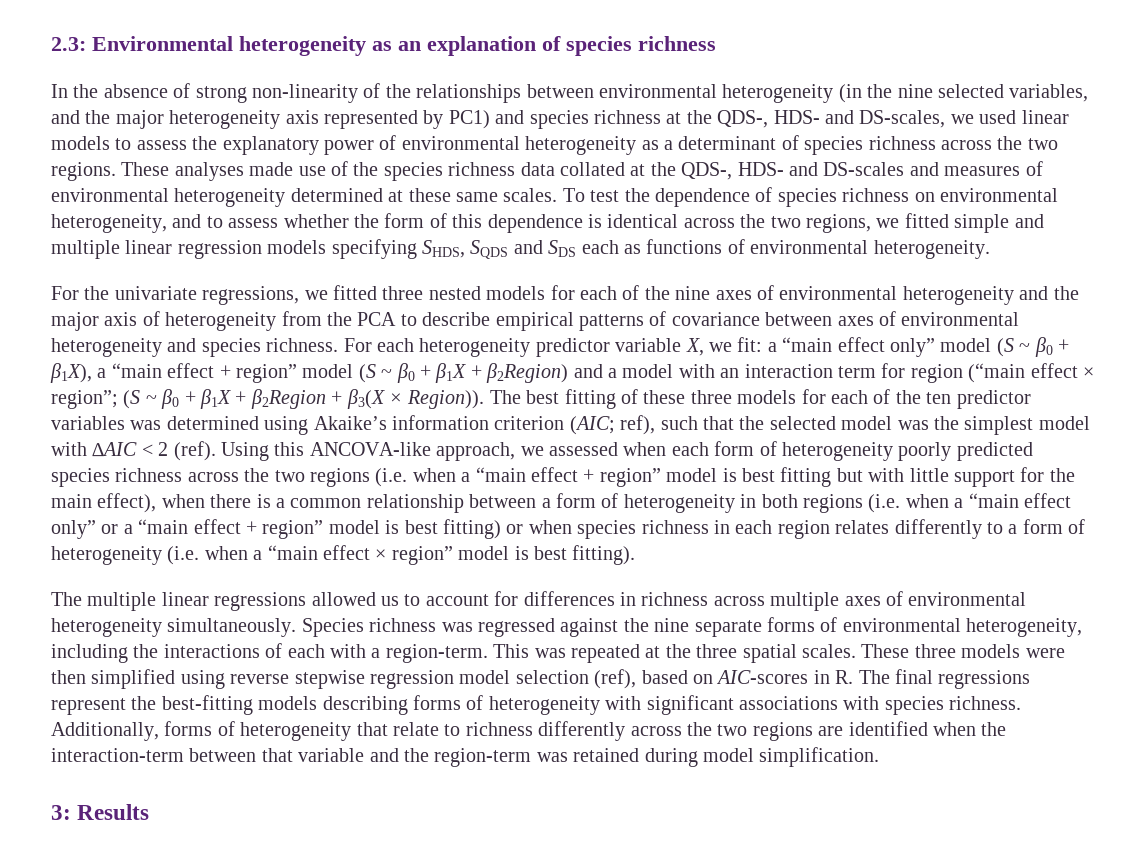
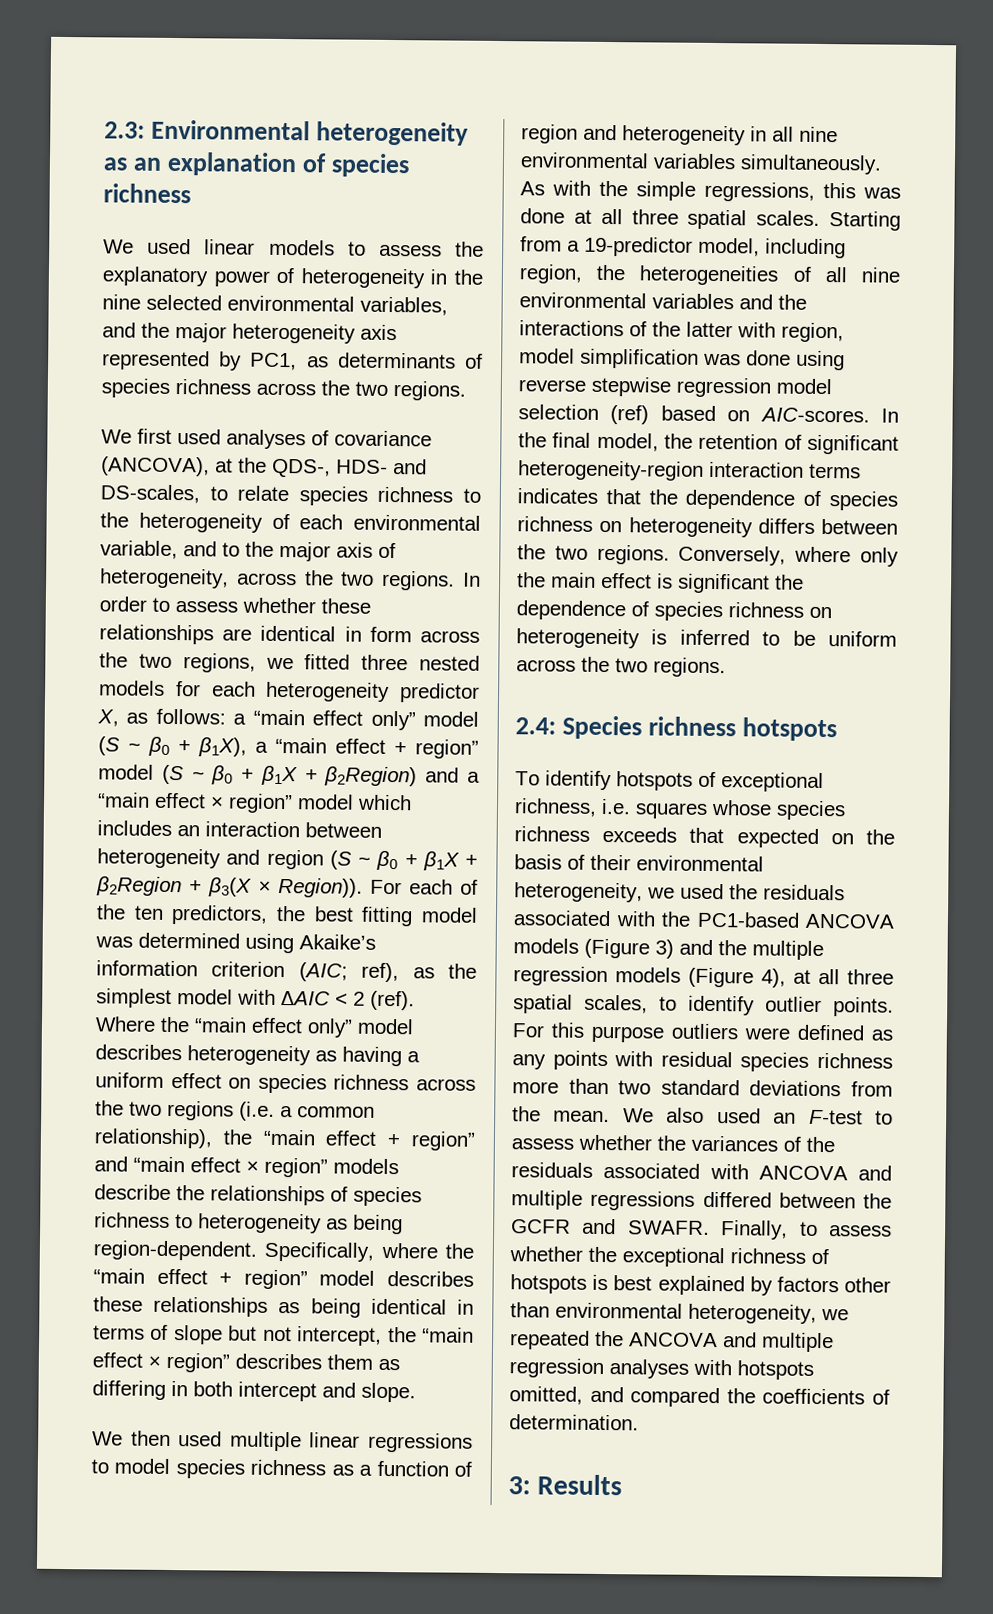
- In the absence of strong non-linearity of the relationships between environmental heterogeneity (in the nine selected variables, and the major heterogeneity axis represented by PC1) and species richness at the QDS-, HDS- and DS-scales, we used linear models to assess the explanatory power of environmental heterogeneity as a determinant of species richness across the two regions. These analyses made use of the species richness data collated at the QDS-, HDS- and DS-scales and measures of environmental heterogeneity determined at these same scales. To test the dependence of species richness on environmental heterogeneity, and to assess whether the form of this dependence is identical across the two regions, we fitted simple and multiple linear regression models specifying SHDS, SQDS and SDS each as functions of environmental heterogeneity.
- For the univariate regressions, we fitted three nested models for each of the nine axes of environmental heterogeneity and the major axis of heterogeneity from the PCA to describe empirical patterns of covariance between axes of environmental heterogeneity and species richness. For each heterogeneity predictor variable X, we fit:
+ We used linear models to assess the explanatory power of heterogeneity in the nine selected environmental variables, and the major heterogeneity axis represented by PC1, as determinants of species richness across the two regions.
+ We first used analyses of covariance (ANCOVA), at the QDS-, HDS- and DS-scales, to relate species richness to the heterogeneity of each environmental variable, and to the major axis of heterogeneity, across the two regions. In order to assess whether these relationships are identical in form across the two regions, we fitted three nested models for each heterogeneity predictor X, as follows:
- a “main effect only” model (S ~ β0 + β1X), a “main effect + region” model (S ~ β0 + β1X + β2Region) and a model with an interaction term for region (“main effect × region”; (S ~ β0 + β1X + β2Region + β3(X × Region)).
+ a “main effect only” model (S ~ β0 + β1X), a “main effect + region” model (S ~ β0 + β1X + β2Region) and a “main effect × region” model which includes an interaction between heterogeneity and region (S ~ β0 + β1X + β2Region + β3(X × Region)).
- The best fitting of these three models for each of the ten predictor variables was determined using Akaike’s information criterion (AIC; ref), such that the selected model was the simplest model with ∆AIC < 2 (ref).
+ For each of the ten predictors, the best fitting model was determined using Akaike’s information criterion (AIC; ref), as the simplest model with ∆AIC < 2 (ref).
- Using this ANCOVA-like approach, we assessed when each form of heterogeneity poorly predicted species richness across the two regions (i.e. when a “main effect + region” model is best fitting but with little support for the main effect), when there is a common relationship between a form of heterogeneity in both regions (i.e. when a “main effect only” or a “main effect + region” model is best fitting) or when species richness in each region relates differently to a form of heterogeneity (i.e. when a “main effect × region” model is best fitting).
- The multiple linear regressions allowed us to account for differences in richness across multiple axes of environmental heterogeneity simultaneously. Species richness was regressed against the nine separate forms of environmental heterogeneity, including the interactions of each with a region-term. This was repeated at the three spatial scales. These three models were then simplified using reverse stepwise regression model selection (ref), based on AIC-scores in R. The final regressions represent the best-fitting models describing forms of heterogeneity with significant associations with species richness. Additionally, forms of heterogeneity that relate to richness differently across the two regions are identified when the interaction-term between that variable and the region-term was retained during model simplification.
+ Where the “main effect only” model describes heterogeneity as having a uniform effect on species richness across the two regions (i.e. a common relationship), the “main effect + region” and “main effect × region” models describe the relationships of species richness to heterogeneity as being region-dependent. Specifically, where the “main effect + region” model describes these relationships as being identical in terms of slope but not intercept, the “main effect × region” describes them as differing in both intercept and slope.
+ We then used multiple linear regressions to model species richness as a function of region and heterogeneity in all nine environmental variables simultaneously. As with the simple regressions, this was done at all three spatial scales. Starting from a 19-predictor model, including region, the heterogeneities of all nine environmental variables and the interactions of the latter with region, model simplification was done using reverse stepwise regression model selection (ref) based on AIC-scores. In the final model, the retention of significant heterogeneity-region interaction terms indicates that the dependence of species richness on heterogeneity differs between the two regions. Conversely, where only the main effect is significant the dependence of species richness on heterogeneity is inferred to be uniform across the two regions.
+ 2.4: Species richness hotspots
+ To identify hotspots of exceptional richness, i.e. squares whose species richness exceeds that expected on the basis of their environmental heterogeneity, we used the residuals associated with the PC1-based ANCOVA models (Figure 3) and the multiple regression models (Figure 4), at all three spatial scales, to identify outlier points. For this purpose outliers were defined as any points with residual species richness more than two standard deviations from the mean. We also used an F-test to assess whether the variances of the residuals associated with ANCOVA and multiple regressions differed between the GCFR and SWAFR. Finally, to assess whether the exceptional richness of hotspots is best explained by factors other than environmental heterogeneity, we repeated the ANCOVA and multiple regression analyses with hotspots omitted, and compared the coefficients of determination.

